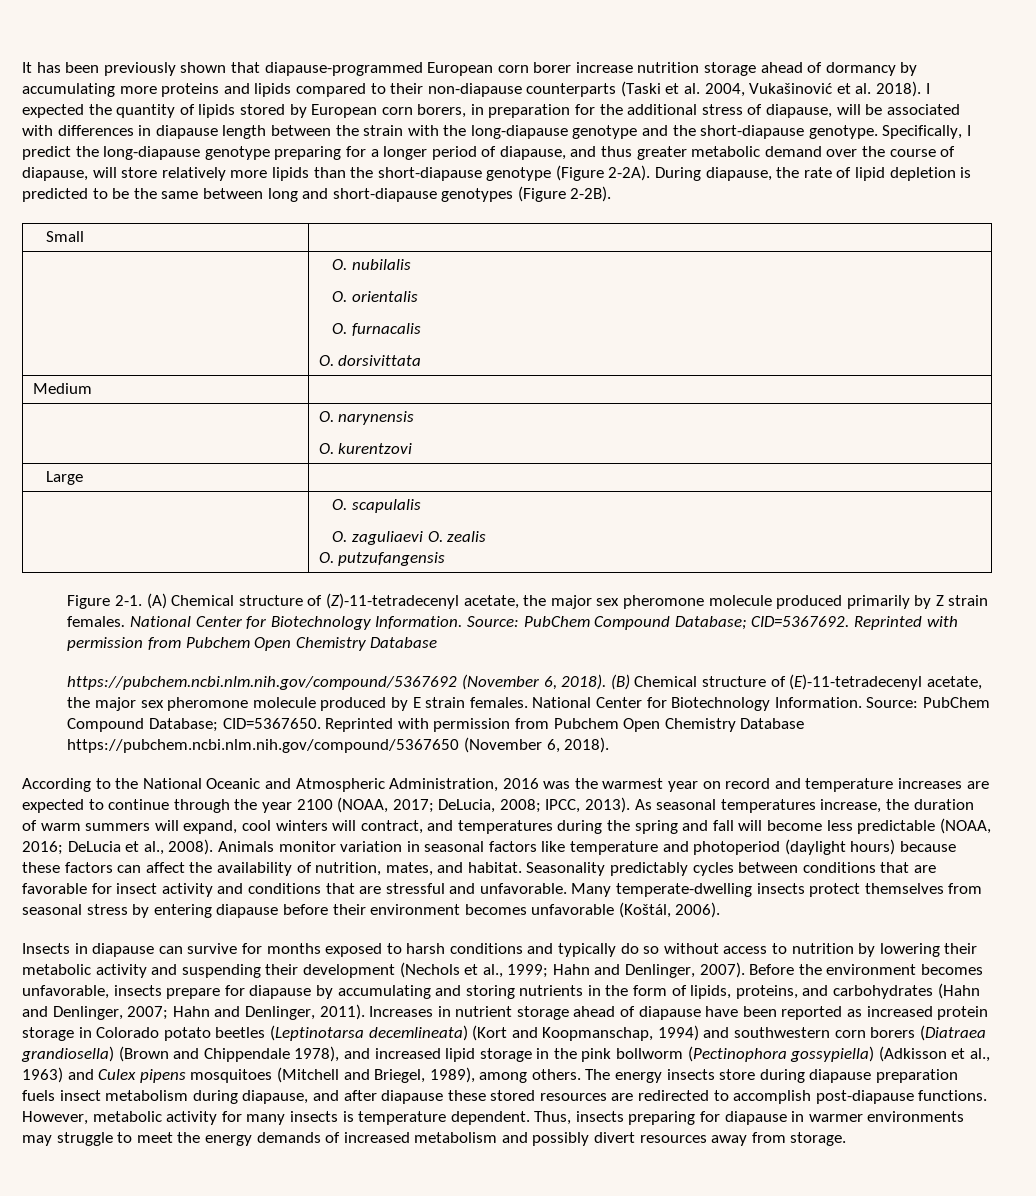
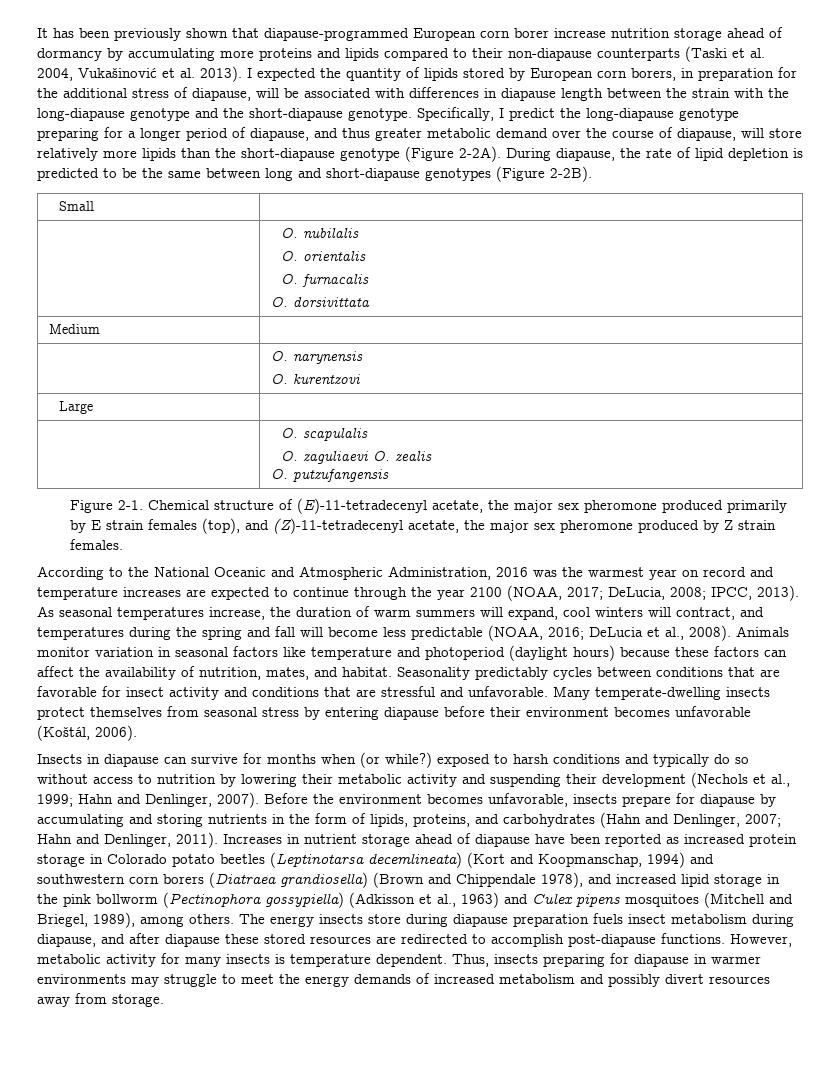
- It has been previously shown that diapause-programmed European corn borer increase nutrition storage ahead of dormancy by accumulating more proteins and lipids compared to their non-diapause counterparts (Taski et al. 2004, Vukašinović et al. 2018).
+ It has been previously shown that diapause-programmed European corn borer increase nutrition storage ahead of dormancy by accumulating more proteins and lipids compared to their non-diapause counterparts (Taski et al. 2004, Vukašinović et al. 2013).
- (A) Chemical structure of (Z)-11-tetradecenyl acetate, the major sex pheromone molecule produced primarily by Z strain females. National Center for Biotechnology Information. Source: PubChem Compound Database; CID=5367692. Reprinted with permission from Pubchem Open Chemistry Database
- https://pubchem.ncbi.nlm.nih.gov/compound/5367692 (November 6, 2018). (B) Chemical structure of (E)-11-tetradecenyl acetate, the major sex pheromone molecule produced by E strain females. National Center for Biotechnology Information. Source: PubChem Compound Database; CID=5367650. Reprinted with permission from Pubchem Open Chemistry Database https://pubchem.ncbi.nlm.nih.gov/compound/5367650 (November 6, 2018).
+ Chemical structure of (E)-11-tetradecenyl acetate, the major sex pheromone produced primarily by E strain females (top), and (Z)-11-tetradecenyl acetate, the major sex pheromone produced by Z strain females.
- Insects in diapause can survive for months exposed to harsh conditions and typically do so without access to nutrition by lowering their metabolic activity and suspending their development (Nechols et al., 1999; Hahn and Denlinger, 2007).
+ Insects in diapause can survive for months when (or while?) exposed to harsh conditions and typically do so without access to nutrition by lowering their metabolic activity and suspending their development (Nechols et al., 1999; Hahn and Denlinger, 2007).

